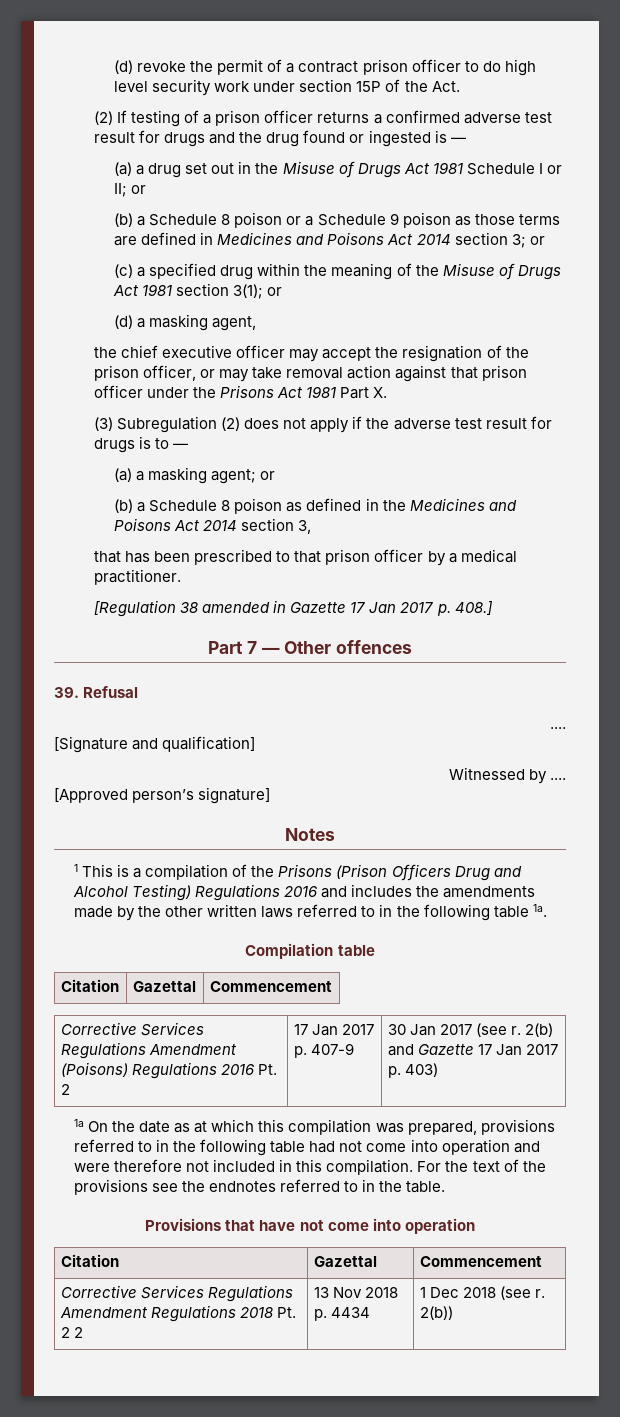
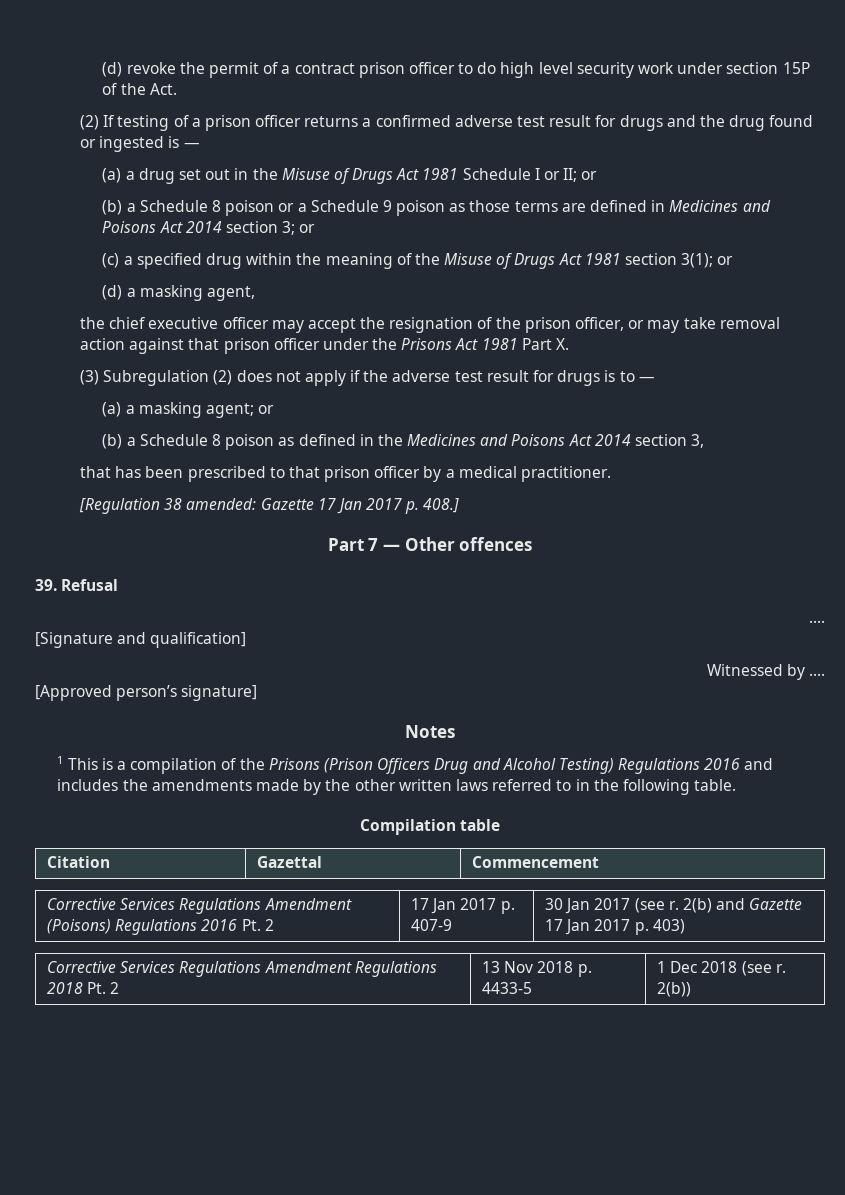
- [Regulation 38 amended in Gazette 17 Jan 2017 p. 408.]
+ [Regulation 38 amended: Gazette 17 Jan 2017 p. 408.]
- 1 This is a compilation of the Prisons (Prison Officers Drug and Alcohol Testing) Regulations 2016 and includes the amendments made by the other written laws referred to in the following table 1a.
+ 1 This is a compilation of the Prisons (Prison Officers Drug and Alcohol Testing) Regulations 2016 and includes the amendments made by the other written laws referred to in the following table.
- 1a On the date as at which this compilation was prepared, provisions referred to in the following table had not come into operation and were therefore not included in this compilation. For the text of the provisions see the endnotes referred to in the table.
- Provisions that have not come into operation
- Citation | Gazettal | Commencement
- Corrective Services Regulations Amendment Regulations 2018 Pt. 2 2 | 13 Nov 2018 p. 4434 | 1 Dec 2018 (see r. 2(b))
+ Corrective Services Regulations Amendment Regulations 2018 Pt. 2 | 13 Nov 2018 p. 4433-5 | 1 Dec 2018 (see r. 2(b))

